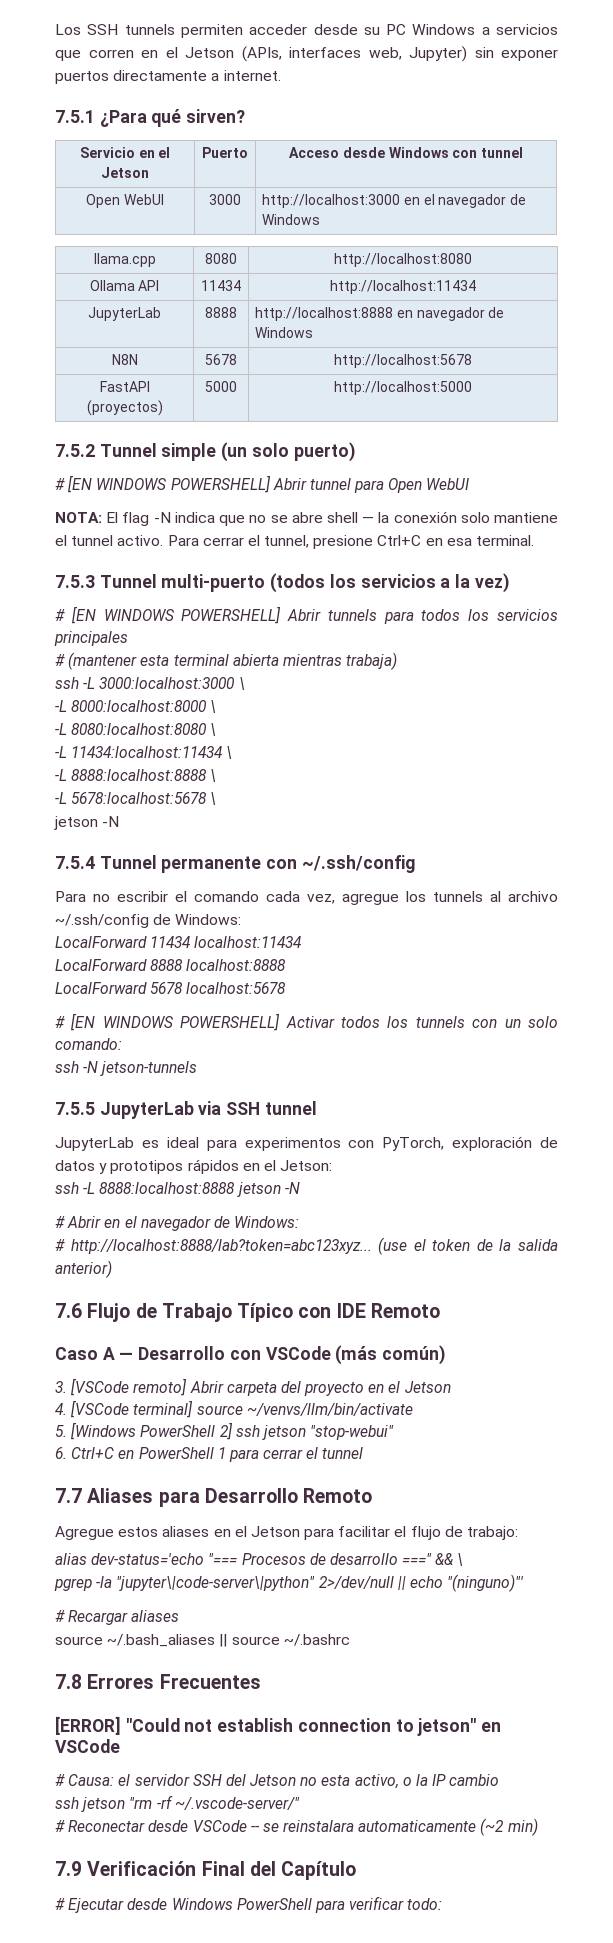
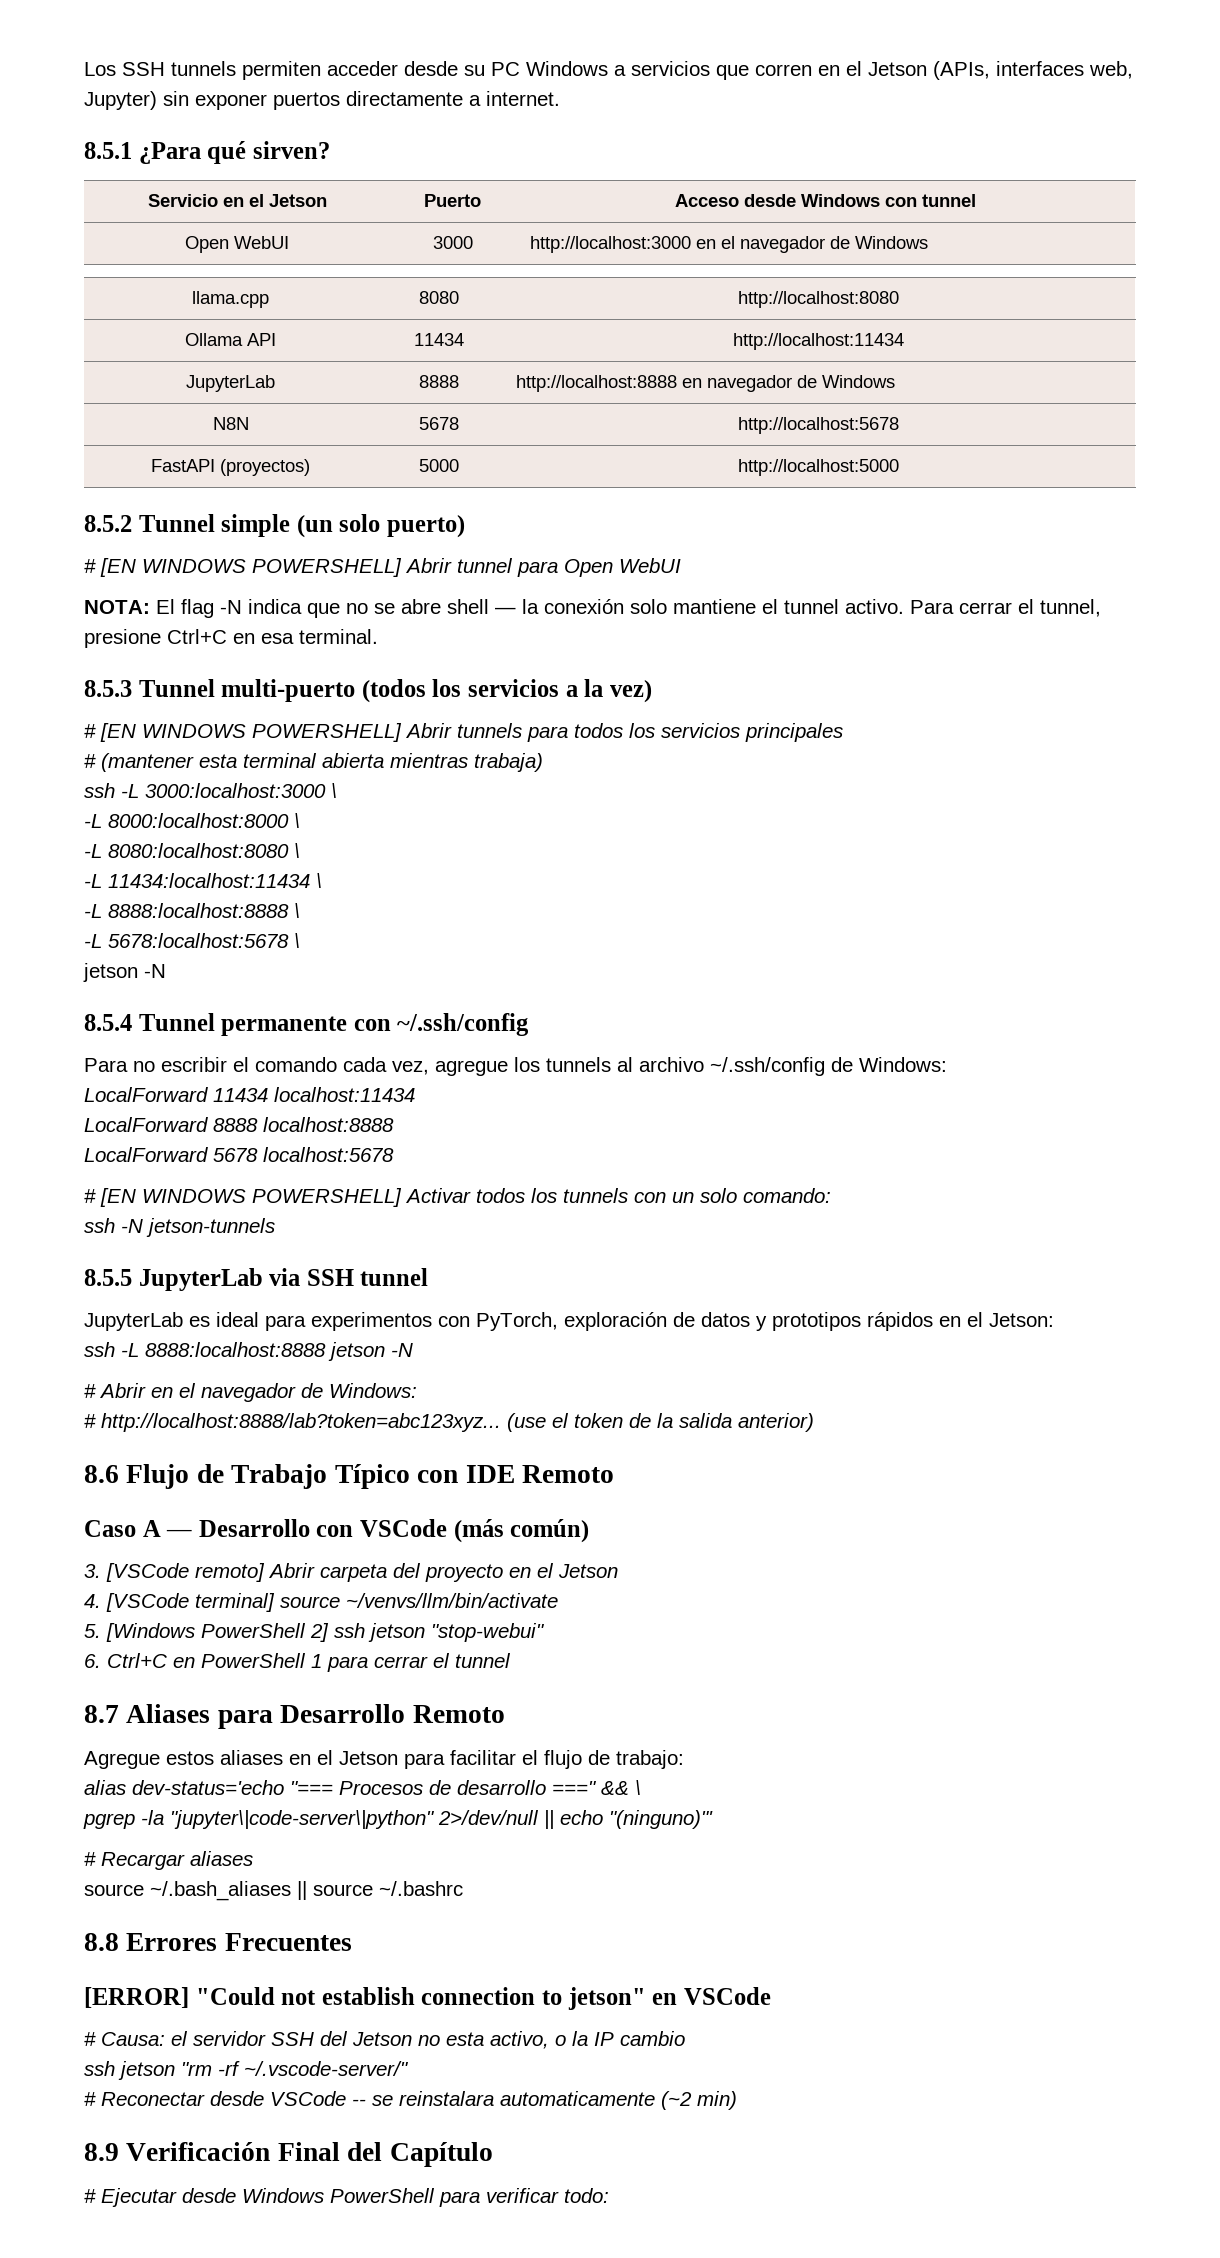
- 7.5.1 ¿Para qué sirven?
+ 8.5.1 ¿Para qué sirven?
- 7.5.2 Tunnel simple (un solo puerto)
+ 8.5.2 Tunnel simple (un solo puerto)
- 7.5.3 Tunnel multi-puerto (todos los servicios a la vez)
+ 8.5.3 Tunnel multi-puerto (todos los servicios a la vez)
- 7.5.4 Tunnel permanente con ~/.ssh/config
+ 8.5.4 Tunnel permanente con ~/.ssh/config
- 7.5.5 JupyterLab via SSH tunnel
+ 8.5.5 JupyterLab via SSH tunnel
- 7.6 Flujo de Trabajo Típico con IDE Remoto
+ 8.6 Flujo de Trabajo Típico con IDE Remoto
- 7.7 Aliases para Desarrollo Remoto
+ 8.7 Aliases para Desarrollo Remoto
- 7.8 Errores Frecuentes
+ 8.8 Errores Frecuentes
- 7.9 Verificación Final del Capítulo
+ 8.9 Verificación Final del Capítulo

